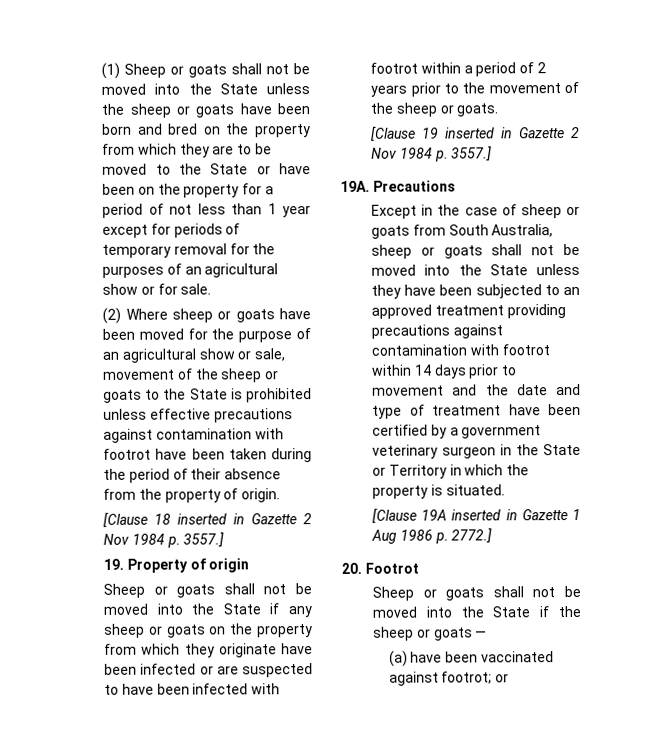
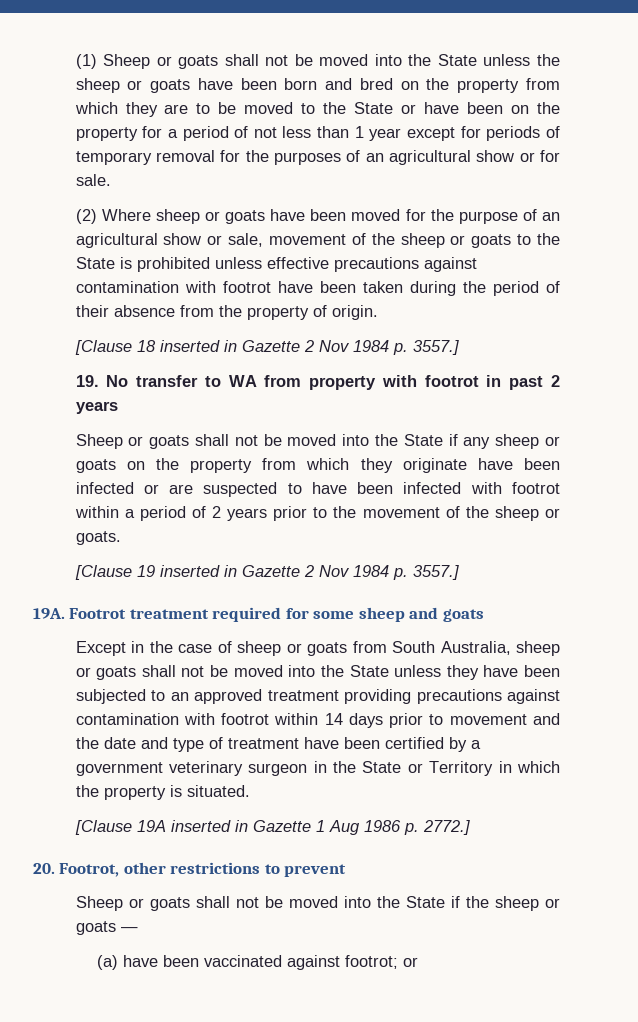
- 19. Property of origin
+ 19. No transfer to WA from property with footrot in past 2 years
- Precautions
+ Footrot treatment required for some sheep and goats
- 20. Footrot
+ 20. Footrot, other restrictions to prevent

